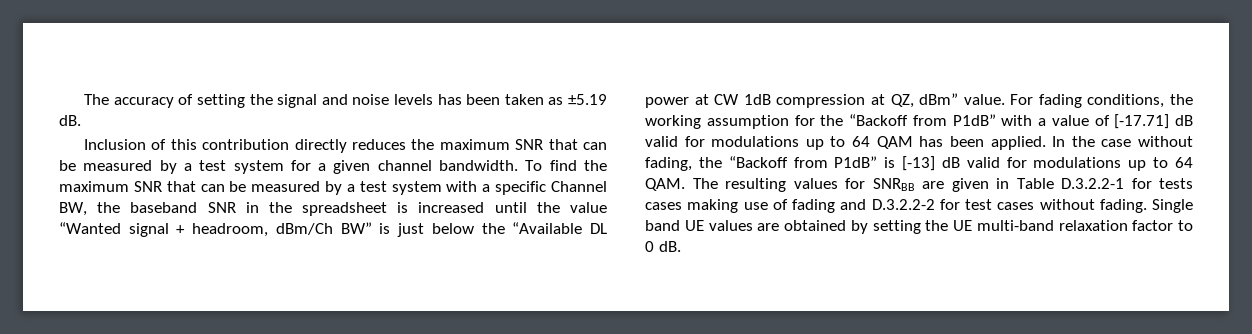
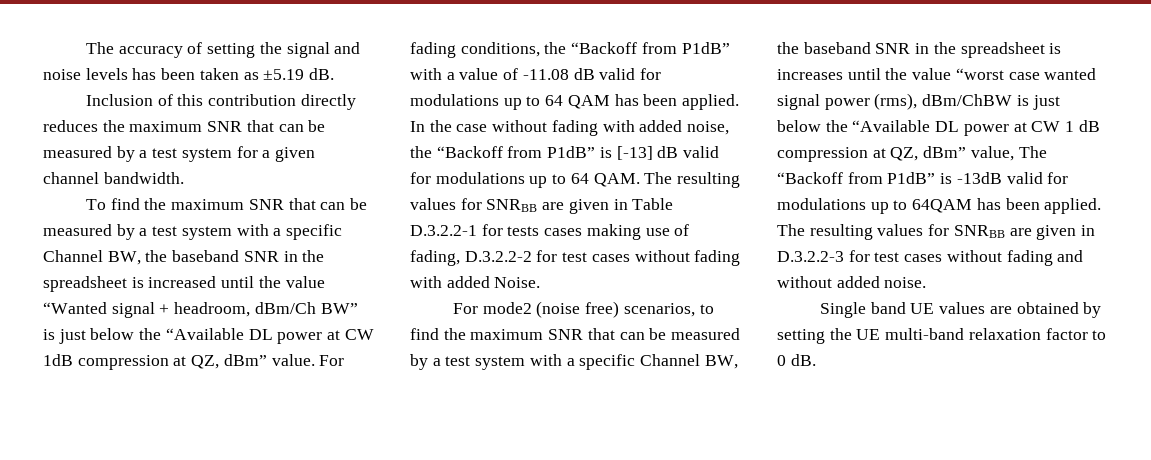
- Inclusion of this contribution directly reduces the maximum SNR that can be measured by a test system for a given channel bandwidth. To find the maximum SNR that can be measured by a test system with a specific Channel BW, the baseband SNR in the spreadsheet is increased until the value “Wanted signal + headroom, dBm/Ch BW” is just below the “Available DL power at CW 1dB compression at QZ, dBm” value.
+ Inclusion of this contribution directly reduces the maximum SNR that can be measured by a test system for a given channel bandwidth.
+ To find the maximum SNR that can be measured by a test system with a specific Channel BW, the baseband SNR in the spreadsheet is increased until the value “Wanted signal + headroom, dBm/Ch BW” is just below the “Available DL power at CW 1dB compression at QZ, dBm” value.
- For fading conditions, the working assumption for the “Backoff from P1dB” with a value of [-17.71] dB valid for modulations up to 64 QAM has been applied.
+ For fading conditions, the “Backoff from P1dB” with a value of -11.08 dB valid for modulations up to 64 QAM has been applied.
- In the case without fading, the “Backoff from P1dB” is [-13] dB valid for modulations up to 64 QAM. The resulting values for SNRBB are given in Table D.3.2.2-1 for tests cases making use of fading and D.3.2.2-2 for test cases without fading. Single band UE values are obtained by setting the UE multi-band relaxation factor to 0 dB.
+ In the case without fading with added noise, the “Backoff from P1dB” is [-13] dB valid for modulations up to 64 QAM. The resulting values for SNRBB are given in Table D.3.2.2-1 for tests cases making use of fading, D.3.2.2-2 for test cases without fading with added Noise.
+ For mode2 (noise free) scenarios, to find the maximum SNR that can be measured by a test system with a specific Channel BW, the baseband SNR in the spreadsheet is increases until the value “worst case wanted signal power (rms), dBm/ChBW is just below the “Available DL power at CW 1 dB compression at QZ, dBm” value, The “Backoff from P1dB” is -13dB valid for modulations up to 64QAM has been applied. The resulting values for SNRBB are given in D.3.2.2-3 for test cases without fading and without added noise.
+ Single band UE values are obtained by setting the UE multi-band relaxation factor to 0 dB.

